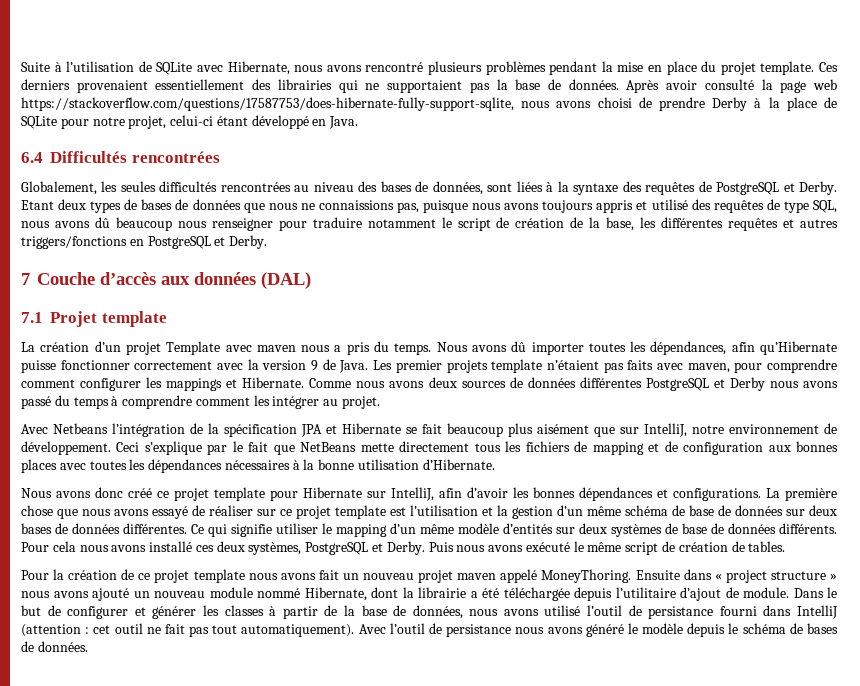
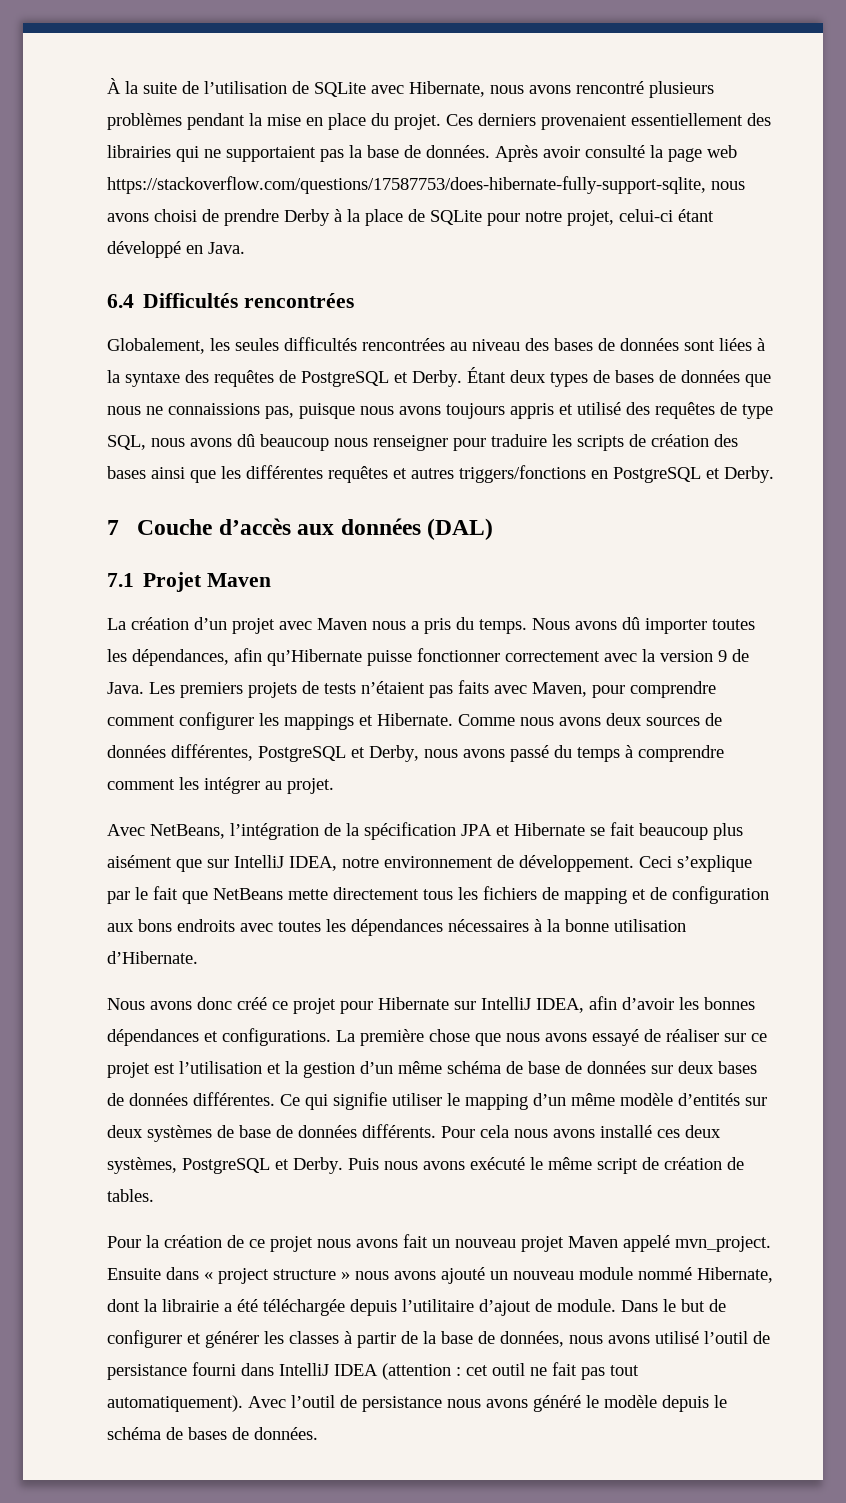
- Suite à l’utilisation de SQLite avec Hibernate, nous avons rencontré plusieurs problèmes pendant la mise en place du projet template.
+ À la suite de l’utilisation de SQLite avec Hibernate, nous avons rencontré plusieurs problèmes pendant la mise en place du projet.
- Globalement, les seules difficultés rencontrées au niveau des bases de données, sont liées à la syntaxe des requêtes de PostgreSQL et Derby.
+ Globalement, les seules difficultés rencontrées au niveau des bases de données sont liées à la syntaxe des requêtes de PostgreSQL et Derby.
- Etant deux types de bases de données que nous ne connaissions pas, puisque nous avons toujours appris et utilisé des requêtes de type SQL, nous avons dû beaucoup nous renseigner pour traduire notamment le script de création de la base, les différentes requêtes et autres triggers/fonctions en PostgreSQL et Derby.
+ Étant deux types de bases de données que nous ne connaissions pas, puisque nous avons toujours appris et utilisé des requêtes de type SQL, nous avons dû beaucoup nous renseigner pour traduire les scripts de création des bases ainsi que les différentes requêtes et autres triggers/fonctions en PostgreSQL et Derby.
- 7.1 Projet template
+ 7.1 Projet Maven
- La création d’un projet Template avec maven nous a pris du temps.
+ La création d’un projet avec Maven nous a pris du temps.
- Les premier projets template n’étaient pas faits avec maven, pour comprendre comment configurer les mappings et Hibernate.
+ Les premiers projets de tests n’étaient pas faits avec Maven, pour comprendre comment configurer les mappings et Hibernate.
- Comme nous avons deux sources de données différentes PostgreSQL et Derby nous avons passé du temps à comprendre comment les intégrer au projet.
+ Comme nous avons deux sources de données différentes, PostgreSQL et Derby, nous avons passé du temps à comprendre comment les intégrer au projet.
- Avec Netbeans l’intégration de la spécification JPA et Hibernate se fait beaucoup plus aisément que sur IntelliJ, notre environnement de développement.
+ Avec NetBeans, l’intégration de la spécification JPA et Hibernate se fait beaucoup plus aisément que sur IntelliJ IDEA, notre environnement de développement.
- Ceci s’explique par le fait que NetBeans mette directement tous les fichiers de mapping et de configuration aux bonnes places avec toutes les dépendances nécessaires à la bonne utilisation d’Hibernate.
+ Ceci s’explique par le fait que NetBeans mette directement tous les fichiers de mapping et de configuration aux bons endroits avec toutes les dépendances nécessaires à la bonne utilisation d’Hibernate.
- Nous avons donc créé ce projet template pour Hibernate sur IntelliJ, afin d’avoir les bonnes dépendances et configurations.
+ Nous avons donc créé ce projet pour Hibernate sur IntelliJ IDEA, afin d’avoir les bonnes dépendances et configurations.
- La première chose que nous avons essayé de réaliser sur ce projet template est l’utilisation et la gestion d’un même schéma de base de données sur deux bases de données différentes.
+ La première chose que nous avons essayé de réaliser sur ce projet est l’utilisation et la gestion d’un même schéma de base de données sur deux bases de données différentes.
- Pour la création de ce projet template nous avons fait un nouveau projet maven appelé MoneyThoring.
+ Pour la création de ce projet nous avons fait un nouveau projet Maven appelé mvn_project.
- Dans le but de configurer et générer les classes à partir de la base de données, nous avons utilisé l’outil de persistance fourni dans IntelliJ (attention : cet outil ne fait pas tout automatiquement).
+ Dans le but de configurer et générer les classes à partir de la base de données, nous avons utilisé l’outil de persistance fourni dans IntelliJ IDEA (attention : cet outil ne fait pas tout automatiquement).

